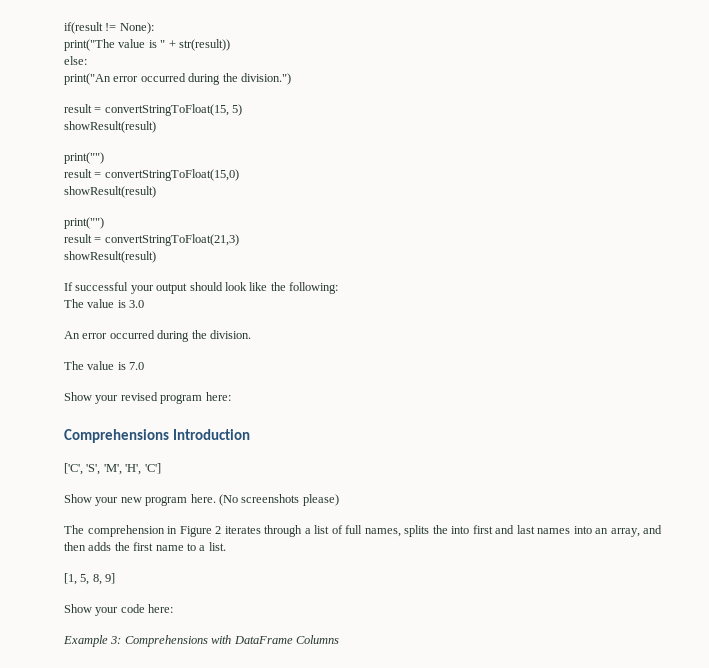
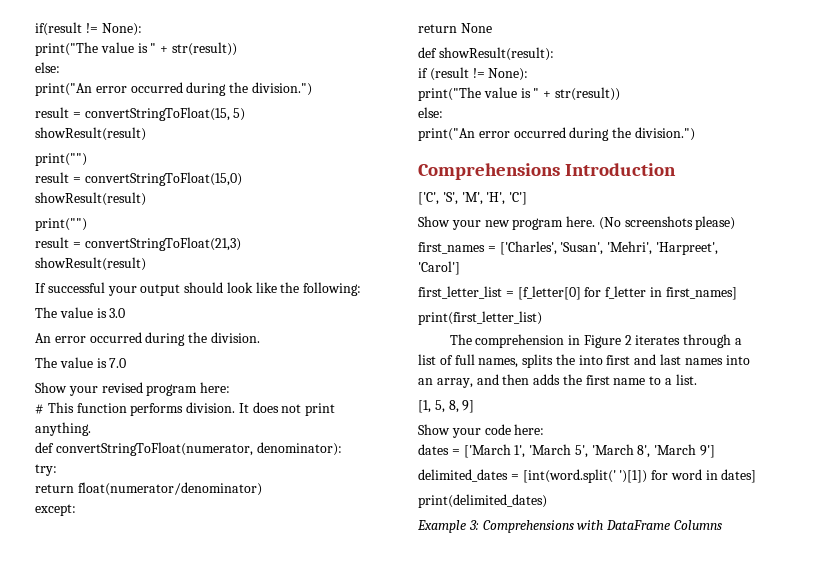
+ # This function performs division. It does not print anything.
+ def convertStringToFloat(numerator, denominator):
+ try:
+ return float(numerator/denominator)
+ except:
+ return None
+ def showResult(result):
+ if (result != None):
+ print("The value is " + str(result))
+ else:
+ print("An error occurred during the division.")
+ first_names = ['Charles', 'Susan', 'Mehri', 'Harpreet', 'Carol']
+ first_letter_list = [f_letter[0] for f_letter in first_names]
+ print(first_letter_list)
+ dates = ['March 1', 'March 5', 'March 8', 'March 9']
+ delimited_dates = [int(word.split(' ')[1]) for word in dates]
+ print(delimited_dates)

